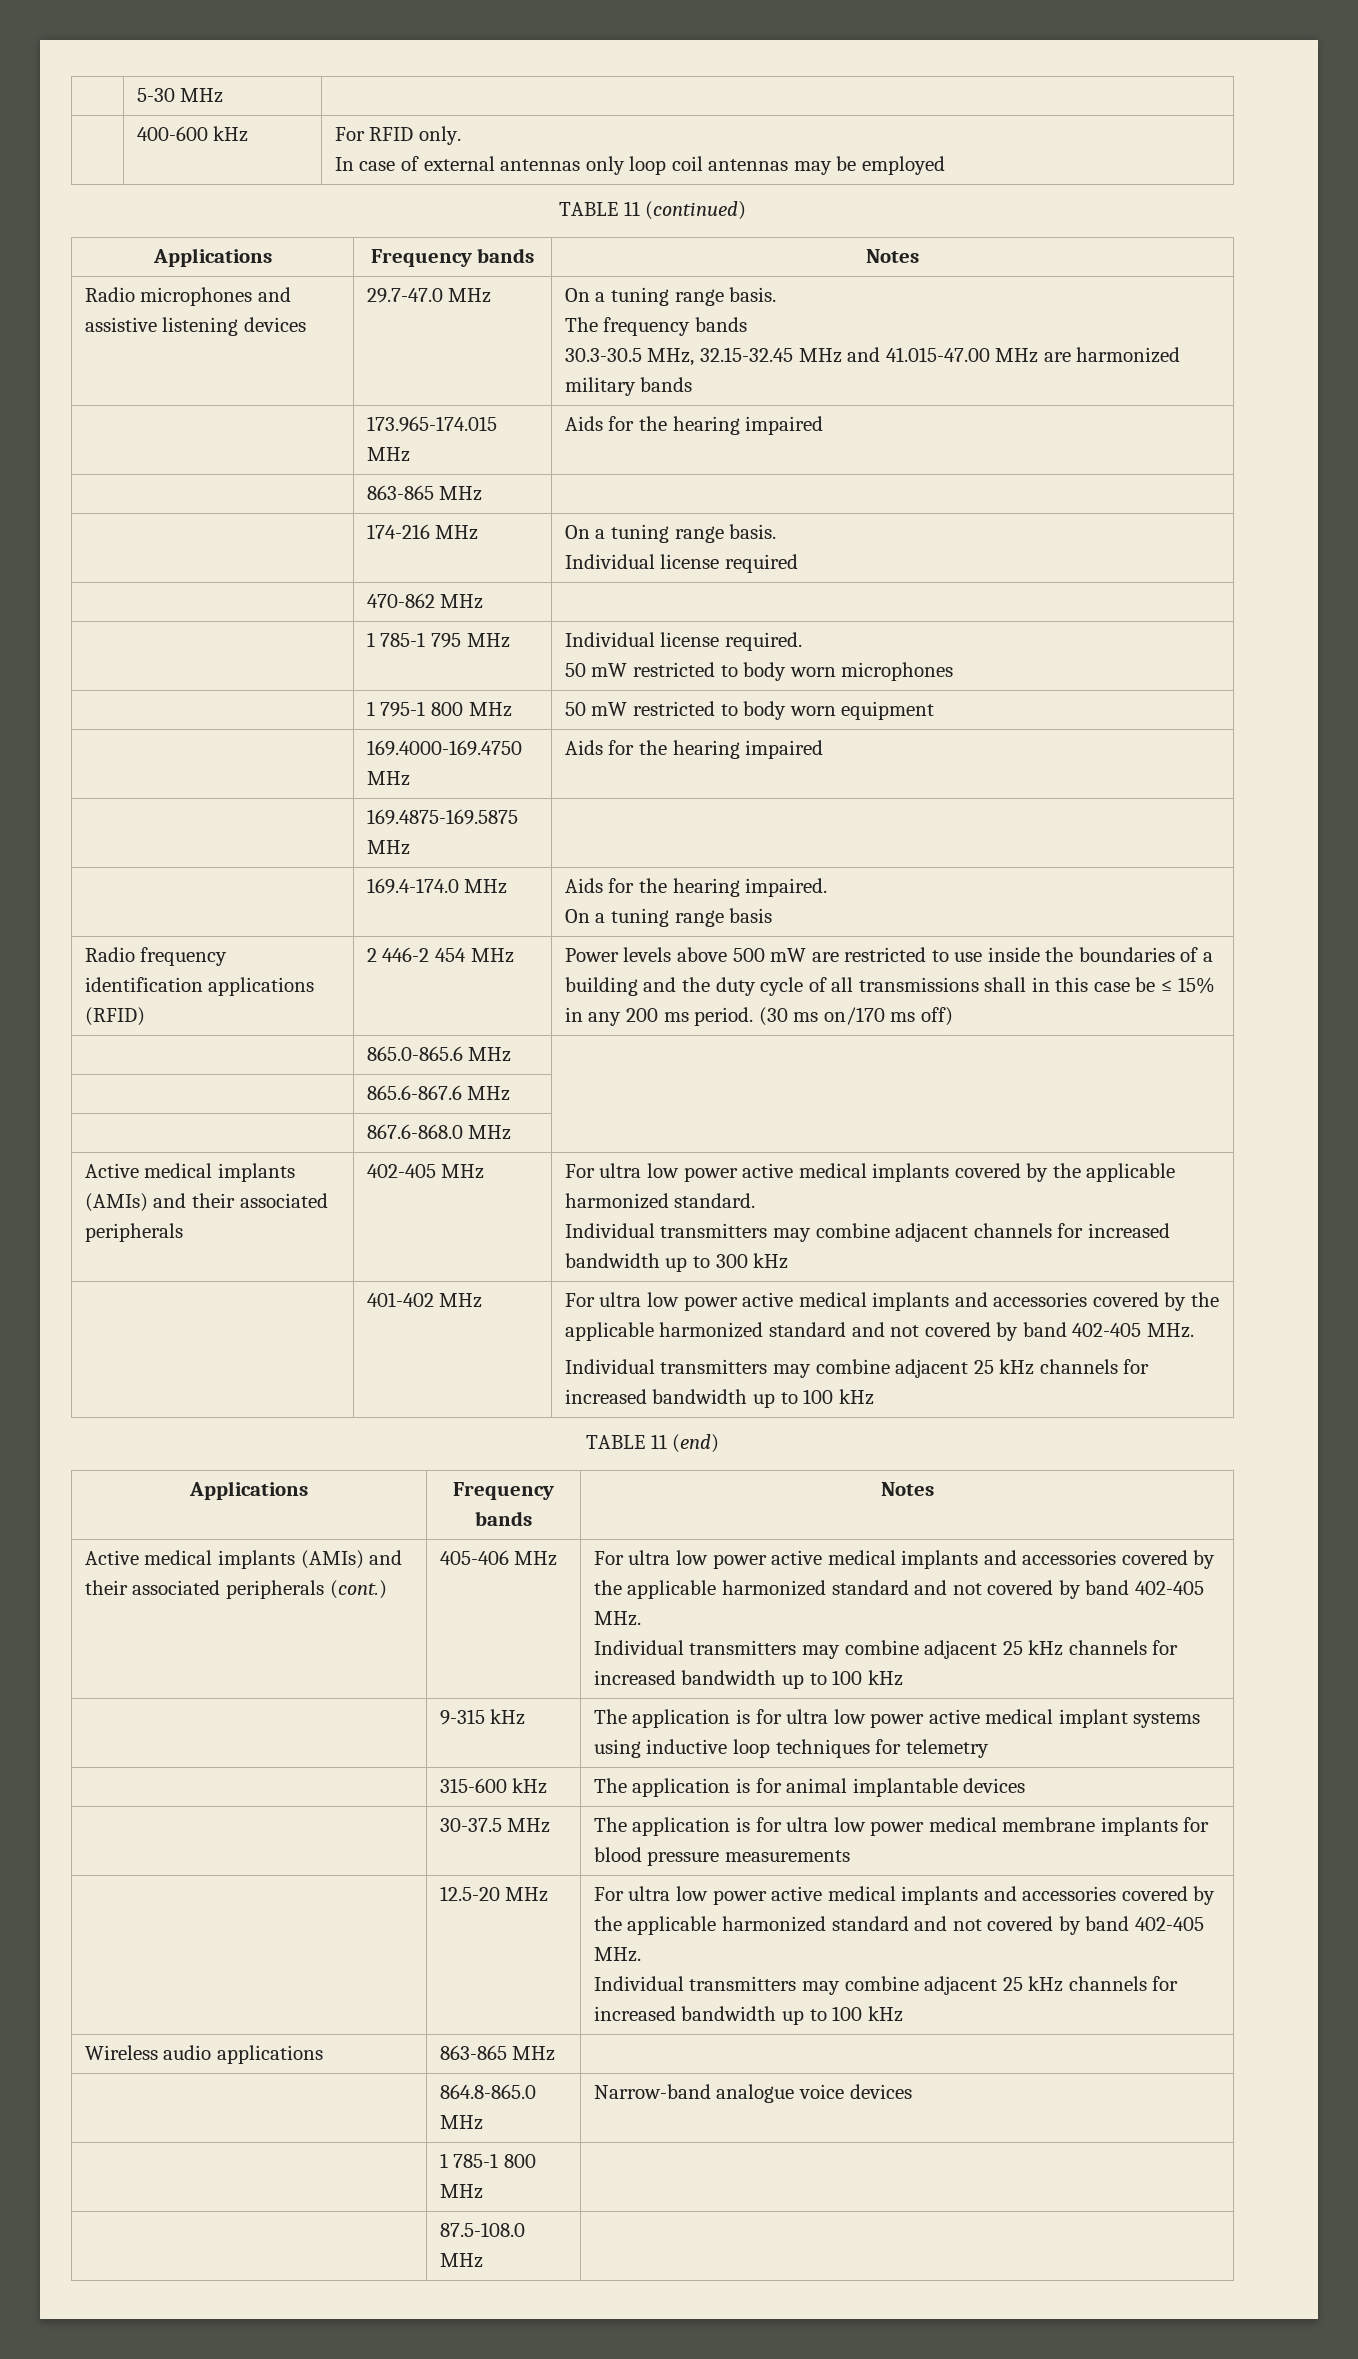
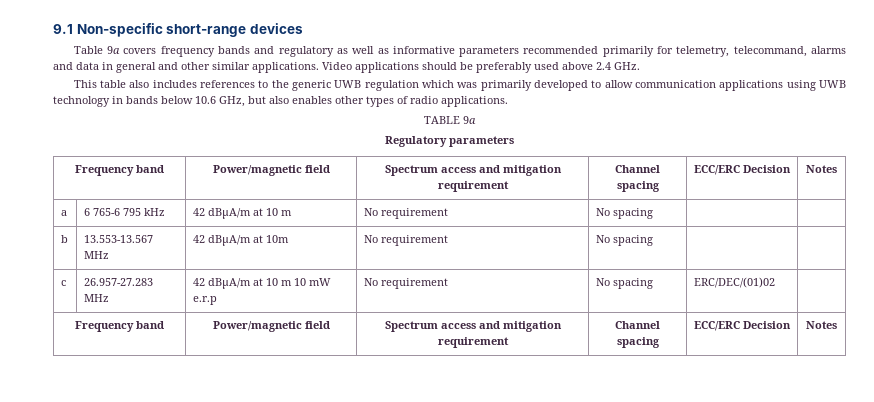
- | 5-30 MHz |
- | 400-600 kHz | For RFID only.
- In case of external antennas only loop coil antennas may be employed
- TABLE 11 (continued)
- Applications | Frequency bands | Notes
- Radio microphones and assistive listening devices | 29.7-47.0 MHz | On a tuning range basis.
- The frequency bands
- 30.3-30.5 MHz, 32.15-32.45 MHz and 41.015-47.00 MHz are harmonized military bands
- | 173.965-174.015 MHz | Aids for the hearing impaired
- | 863-865 MHz |
- | 174-216 MHz | On a tuning range basis.
- Individual license required
- | 470-862 MHz |
- | 1 785-1 795 MHz | Individual license required.
- 50 mW restricted to body worn microphones
- | 1 795-1 800 MHz | 50 mW restricted to body worn equipment
- | 169.4000-169.4750 MHz | Aids for the hearing impaired
- | 169.4875-169.5875 MHz |
- | 169.4-174.0 MHz | Aids for the hearing impaired.
- On a tuning range basis
- Radio frequency identification applications (RFID) | 2 446-2 454 MHz | Power levels above 500 mW are restricted to use inside the boundaries of a building and the duty cycle of all transmissions shall in this case be ≤ 15% in any 200 ms period. (30 ms on/170 ms off)
- | 865.0-865.6 MHz |
- | 865.6-867.6 MHz |
- | 867.6-868.0 MHz |
- Active medical implants (AMIs) and their associated peripherals | 402-405 MHz | For ultra low power active medical implants covered by the applicable harmonized standard.
- Individual transmitters may combine adjacent channels for increased bandwidth up to 300 kHz
- | 401-402 MHz | For ultra low power active medical implants and accessories covered by the applicable harmonized standard and not covered by band 402-405 MHz.
- Individual transmitters may combine adjacent 25 kHz channels for increased bandwidth up to 100 kHz
- TABLE 11 (end)
- Applications | Frequency bands | Notes
- Active medical implants (AMIs) and their associated peripherals (cont.) | 405-406 MHz | For ultra low power active medical implants and accessories covered by the applicable harmonized standard and not covered by band 402-405 MHz.
- Individual transmitters may combine adjacent 25 kHz channels for increased bandwidth up to 100 kHz
- | 9-315 kHz | The application is for ultra low power active medical implant systems using inductive loop techniques for telemetry
- | 315-600 kHz | The application is for animal implantable devices
- | 30-37.5 MHz | The application is for ultra low power medical membrane implants for blood pressure measurements
- | 12.5-20 MHz | For ultra low power active medical implants and accessories covered by the applicable harmonized standard and not covered by band 402-405 MHz.
- Individual transmitters may combine adjacent 25 kHz channels for increased bandwidth up to 100 kHz
- Wireless audio applications | 863-865 MHz |
- | 864.8-865.0 MHz | Narrow-band analogue voice devices
- | 1 785-1 800 MHz |
- | 87.5-108.0 MHz |
+ 9.1 Non-specific short-range devices
+ Table 9a covers frequency bands and regulatory as well as informative parameters recommended primarily for telemetry, telecommand, alarms and data in general and other similar applications. Video applications should be preferably used above 2.4 GHz.
+ This table also includes references to the generic UWB regulation which was primarily developed to allow communication applications using UWB technology in bands below 10.6 GHz, but also enables other types of radio applications.
+ TABLE 9a
+ Regulatory parameters
+ Frequency band | Power/magnetic field | Spectrum access and mitigation requirement | Channel spacing | ECC/ERC Decision | Notes
+ a | 6 765-6 795 kHz | 42 dBµA/m at 10 m | No requirement | No spacing | |
+ b | 13.553-13.567 MHz | 42 dBµA/m at 10m | No requirement | No spacing | |
+ c | 26.957-27.283 MHz | 42 dBµA/m at 10 m 10 mW e.r.p | No requirement | No spacing | ERC/DEC/(01)02 |
+ Frequency band | Power/magnetic field | Spectrum access and mitigation requirement | Channel spacing | ECC/ERC Decision | Notes

